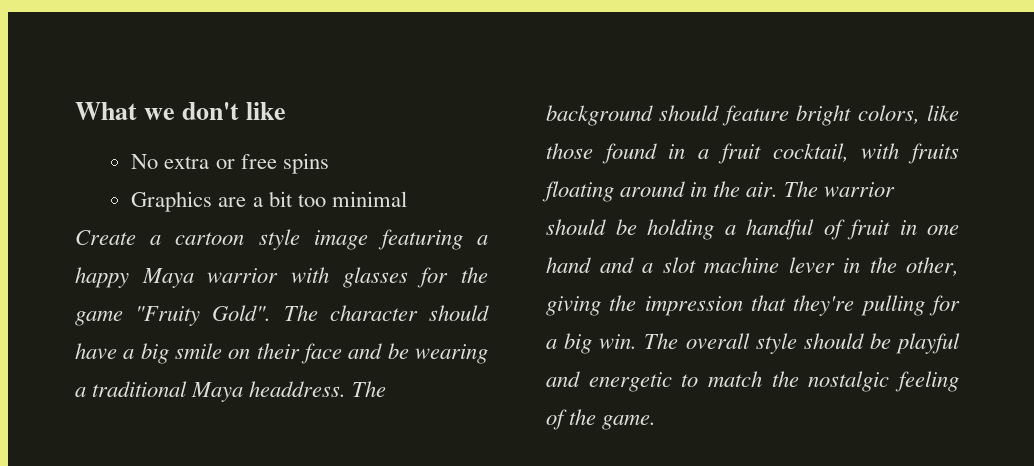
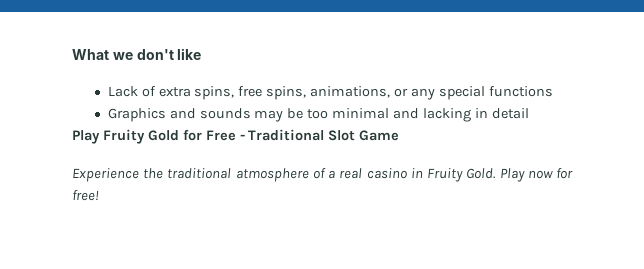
- No extra or free spins
- Graphics are a bit too minimal
- Create a cartoon style image featuring a happy Maya warrior with glasses for the game "Fruity Gold". The character should have a big smile on their face and be wearing a traditional Maya headdress. The background should feature bright colors, like those found in a fruit cocktail, with fruits floating around in the air. The warrior should be holding a handful of fruit in one hand and a slot machine lever in the other, giving the impression that they're pulling for a big win. The overall style should be playful and energetic to match the nostalgic feeling of the game.
+ Lack of extra spins, free spins, animations, or any special functions
+ Graphics and sounds may be too minimal and lacking in detail
+ Play Fruity Gold for Free - Traditional Slot Game
+ Experience the traditional atmosphere of a real casino in Fruity Gold. Play now for free!

